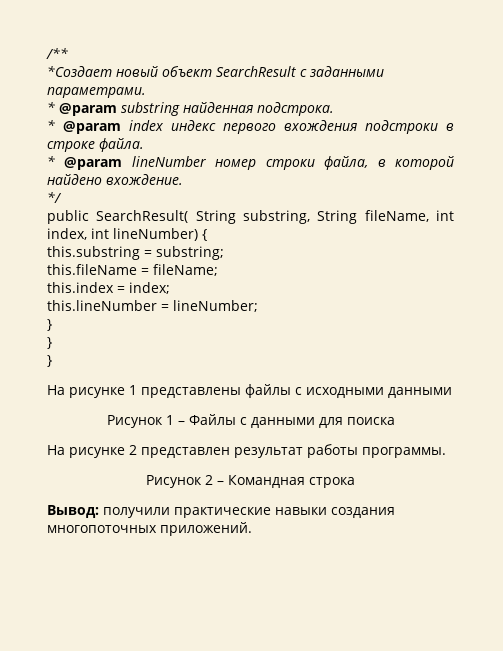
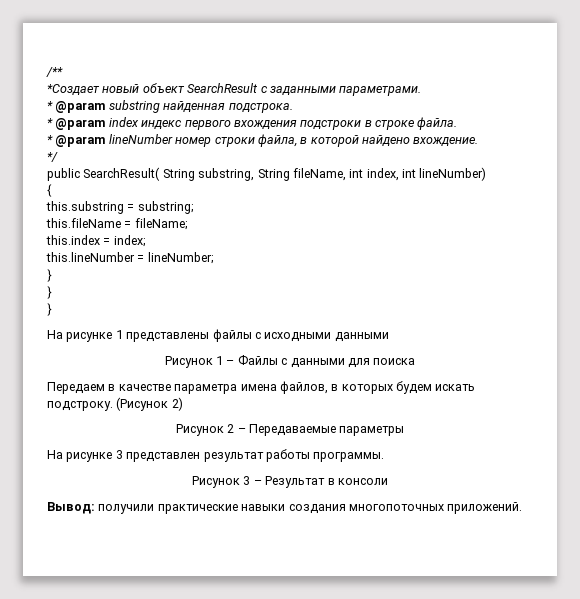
- public SearchResult( String substring, String fileName, int index, int lineNumber) {
+ public SearchResult( String substring, String fileName, int index, int lineNumber)
+ {
- На рисунке 2 представлен результат работы программы.
+ Передаем в качестве параметра имена файлов, в которых будем искать подстроку. (Рисунок 2)
+ Рисунок 2 – Передаваемые параметры
+ На рисунке 3 представлен результат работы программы.
- Рисунок 2 – Командная строка
+ Рисунок 3 – Результат в консоли

